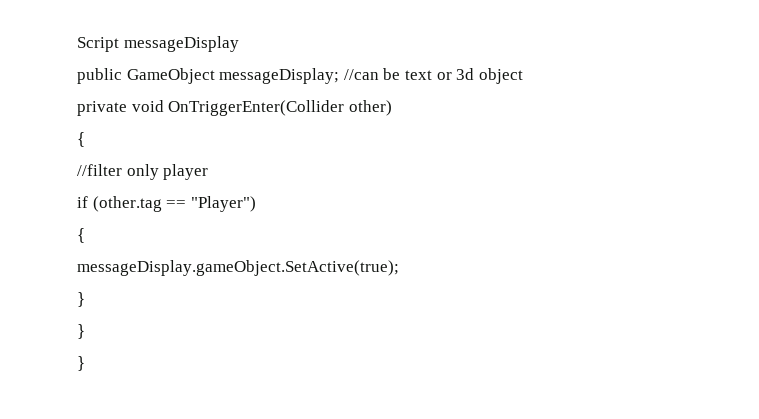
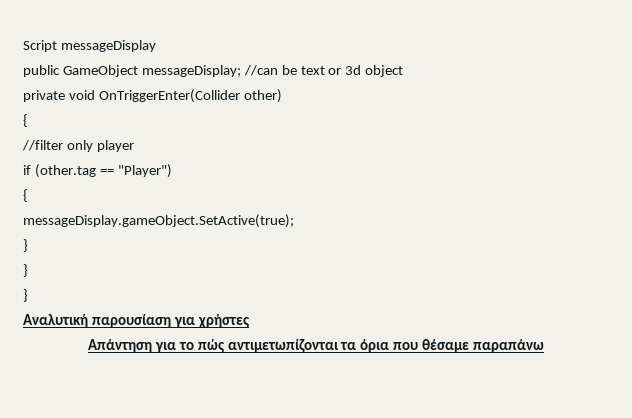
+ Αναλυτική παρουσίαση για χρήστες
+ Απάντηση για το πώς αντιμετωπίζονται τα όρια που θέσαμε παραπάνω

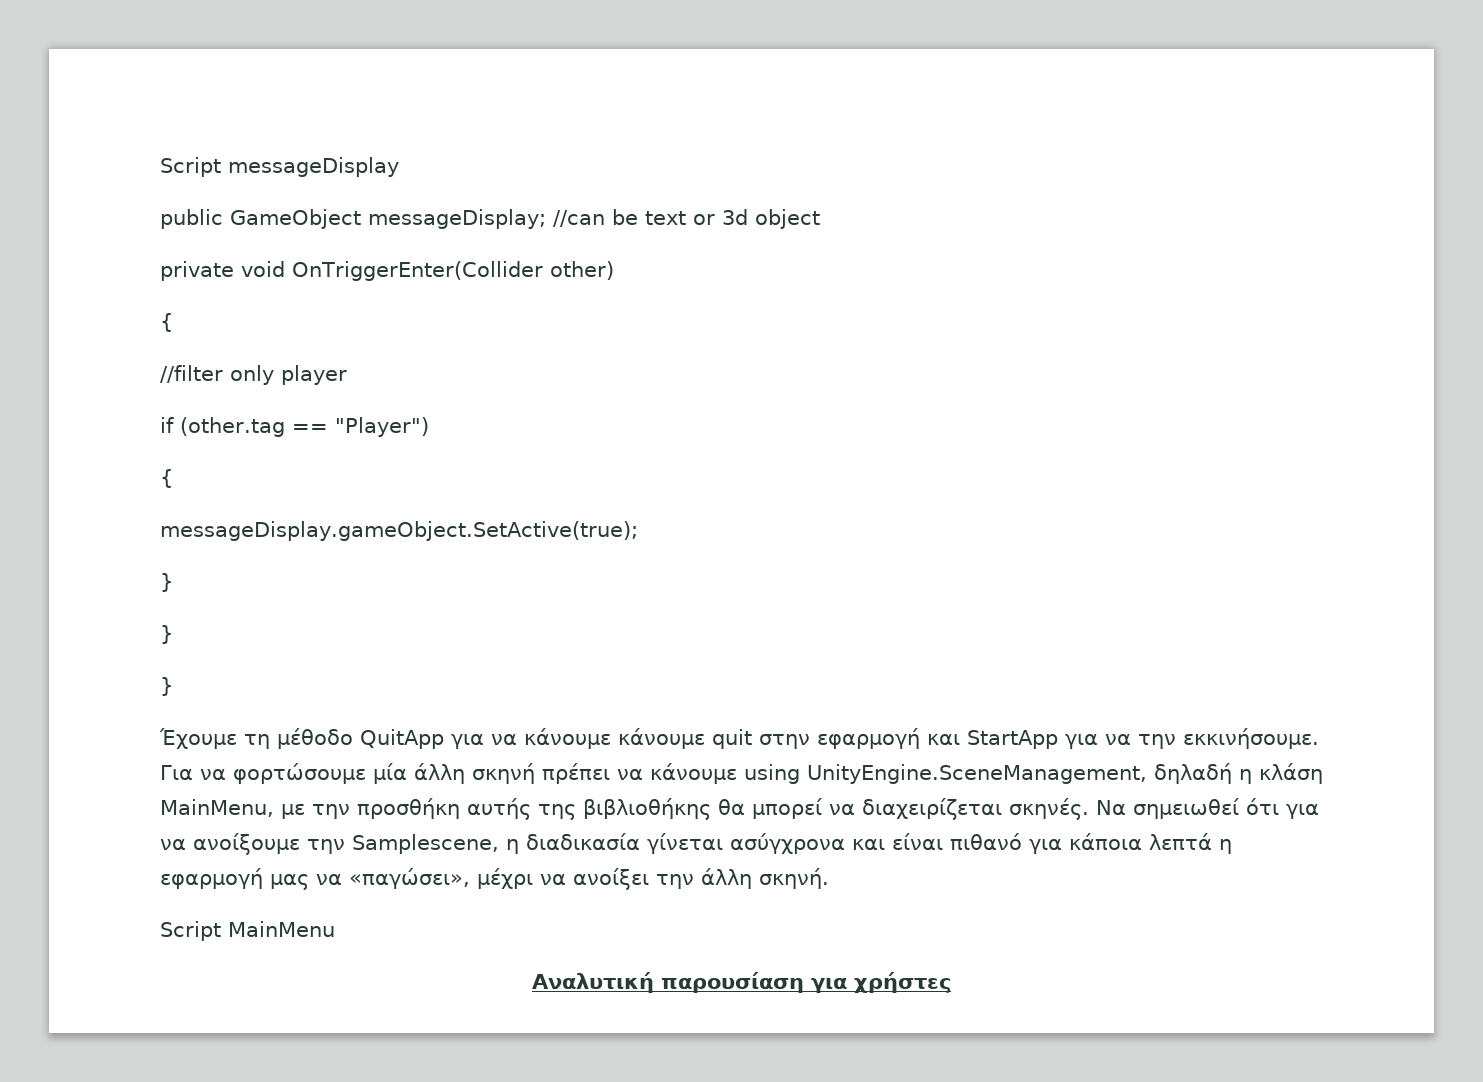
+ Έχουμε τη μέθοδο QuitApp για να κάνουμε κάνουμε quit στην εφαρμογή και StartApp για να την εκκινήσουμε. Για να φορτώσουμε μία άλλη σκηνή πρέπει να κάνουμε using UnityEngine.SceneManagement, δηλαδή η κλάση MainMenu, με την προσθήκη αυτής της βιβλιοθήκης θα μπορεί να διαχειρίζεται σκηνές. Να σημειωθεί ότι για να ανοίξουμε την Samplescene, η διαδικασία γίνεται ασύγχρονα και είναι πιθανό για κάποια λεπτά η εφαρμογή μας να «παγώσει», μέχρι να ανοίξει την άλλη σκηνή.
+ Script MainMenu
  Αναλυτική παρουσίαση για χρήστες
- Απάντηση για το πώς αντιμετωπίζονται τα όρια που θέσαμε παραπάνω

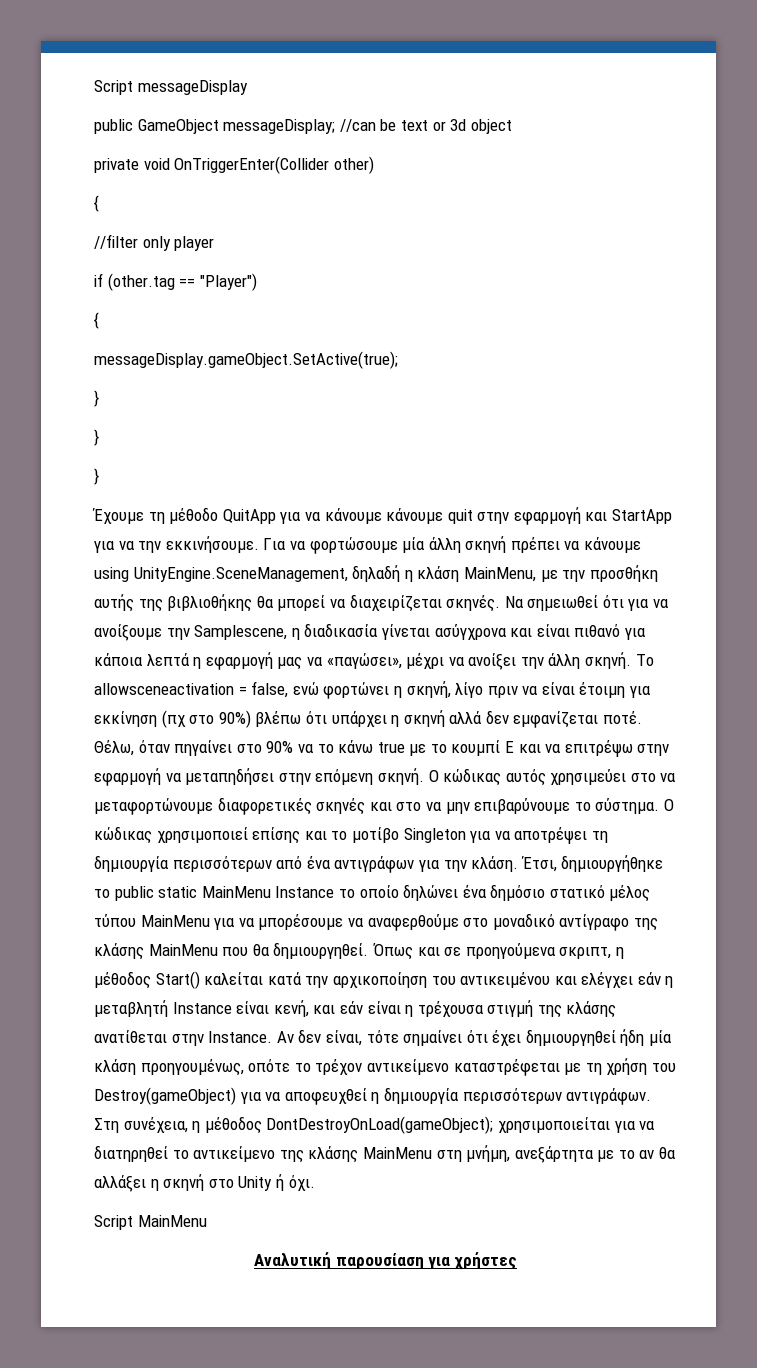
+ Το allowsceneactivation = false, ενώ φορτώνει η σκηνή, λίγο πριν να είναι έτοιμη για εκκίνηση (πχ στο 90%) βλέπω ότι υπάρχει η σκηνή αλλά δεν εμφανίζεται ποτέ. Θέλω, όταν πηγαίνει στο 90% να το κάνω true με το κουμπί Ε και να επιτρέψω στην εφαρμογή να μεταπηδήσει στην επόμενη σκηνή. Ο κώδικας αυτός χρησιμεύει στο να μεταφορτώνουμε διαφορετικές σκηνές και στο να μην επιβαρύνουμε το σύστημα. Ο κώδικας χρησιμοποιεί επίσης και το μοτίβο Singleton για να αποτρέψει τη δημιουργία περισσότερων από ένα αντιγράφων για την κλάση. Έτσι, δημιουργήθηκε το public static MainMenu Instance το οποίο δηλώνει ένα δημόσιο στατικό μέλος τύπου MainMenu για να μπορέσουμε να αναφερθούμε στο μοναδικό αντίγραφο της κλάσης MainMenu που θα δημιουργηθεί. Όπως και σε προηγούμενα σκριπτ, η μέθοδος Start() καλείται κατά την αρχικοποίηση του αντικειμένου και ελέγχει εάν η μεταβλητή Instance είναι κενή, και εάν είναι η τρέχουσα στιγμή της κλάσης ανατίθεται στην Instance. Αν δεν είναι, τότε σημαίνει ότι έχει δημιουργηθεί ήδη μία κλάση προηγουμένως, οπότε το τρέχον αντικείμενο καταστρέφεται με τη χρήση του Destroy(gameObject) για να αποφευχθεί η δημιουργία περισσότερων αντιγράφων. Στη συνέχεια, η μέθοδος DontDestroyOnLoad(gameObject); χρησιμοποιείται για να διατηρηθεί το αντικείμενο της κλάσης MainMenu στη μνήμη, ανεξάρτητα με το αν θα αλλάξει η σκηνή στο Unity ή όχι.

